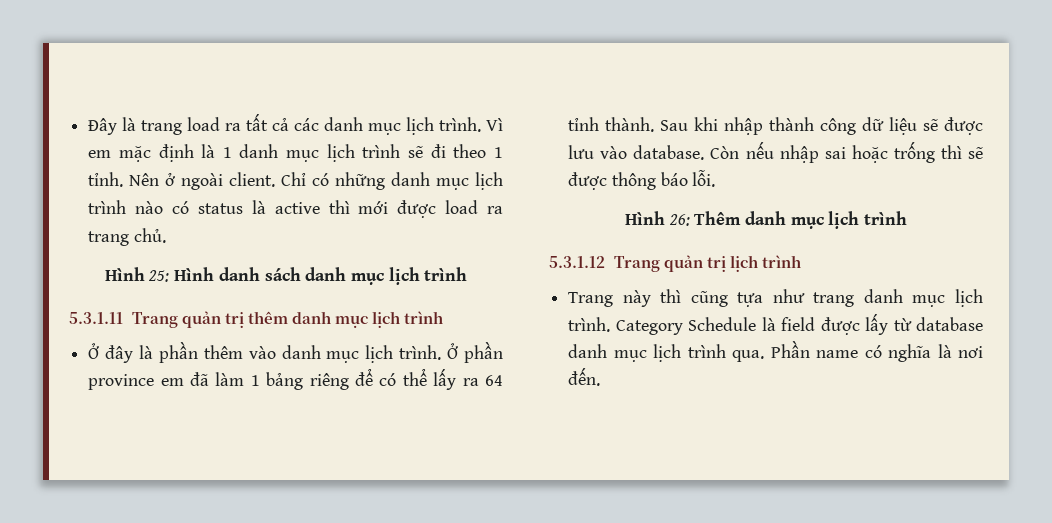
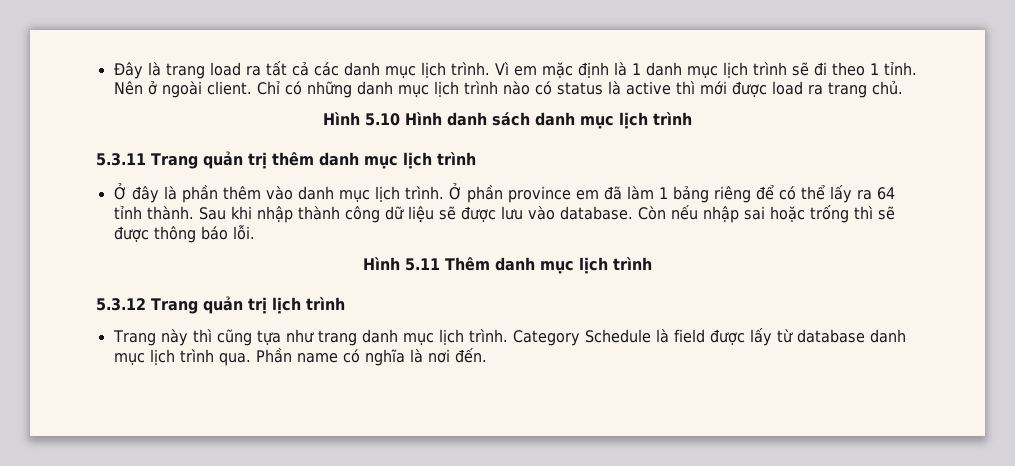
- Hình 25: Hình danh sách danh mục lịch trình
+ Hình 5.10 Hình danh sách danh mục lịch trình
- 5.3.1.11 Trang quản trị thêm danh mục lịch trình
+ 5.3.11 Trang quản trị thêm danh mục lịch trình
- Hình 26: Thêm danh mục lịch trình
+ Hình 5.11 Thêm danh mục lịch trình
- 5.3.1.12 Trang quản trị lịch trình
+ 5.3.12 Trang quản trị lịch trình

